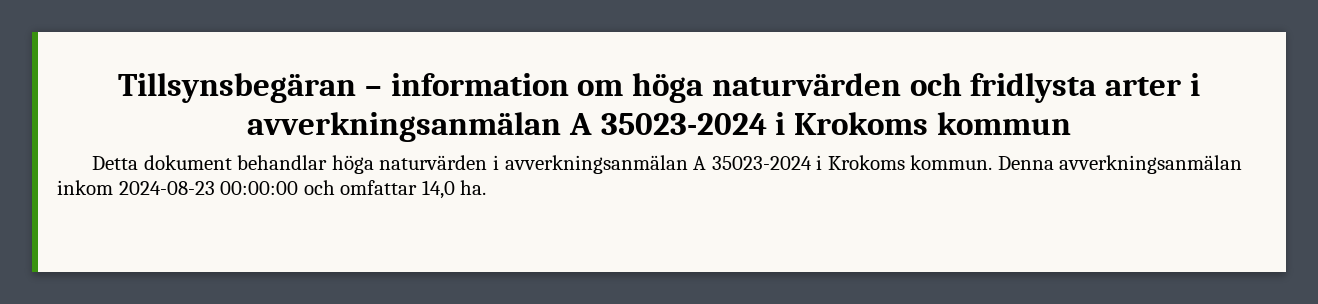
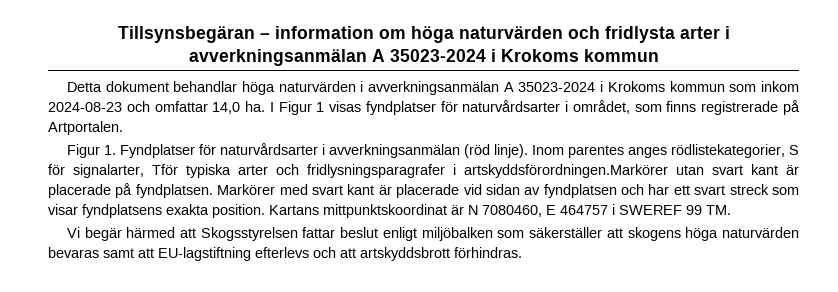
- Detta dokument behandlar höga naturvärden i avverkningsanmälan A 35023-2024 i Krokoms kommun. Denna avverkningsanmälan inkom 2024-08-23 00:00:00 och omfattar 14,0 ha.
+ Detta dokument behandlar höga naturvärden i avverkningsanmälan A 35023-2024 i Krokoms kommun som inkom 2024-08-23 och omfattar 14,0 ha.
+ I Figur 1 visas fyndplatser för naturvårdsarter i området, som finns registrerade på Artportalen.
+ Figur 1. Fyndplatser för naturvårdsarter i avverkningsanmälan (röd linje). Inom parentes anges rödlistekategorier, S för signalarter, Tför typiska arter och fridlysningsparagrafer i artskyddsförordningen.Markörer utan svart kant är placerade på fyndplatsen. Markörer med svart kant är placerade vid sidan av fyndplatsen och har ett svart streck som visar fyndplatsens exakta position. Kartans mittpunktskoordinat är N 7080460, E 464757 i SWEREF 99 TM.
+ Vi begär härmed att Skogsstyrelsen fattar beslut enligt miljöbalken som säkerställer att skogens höga naturvärden bevaras samt att EU-lagstiftning efterlevs och att artskyddsbrott förhindras.

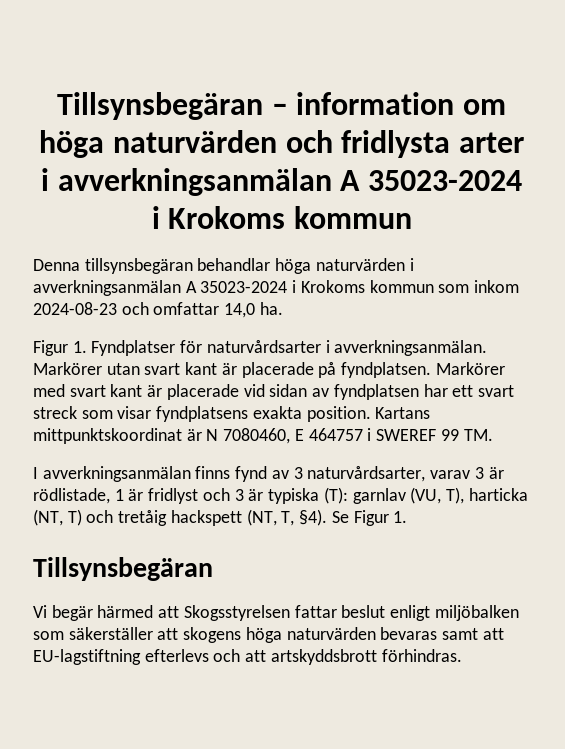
- Detta dokument behandlar höga naturvärden i avverkningsanmälan A 35023-2024 i Krokoms kommun som inkom 2024-08-23 och omfattar 14,0 ha. I Figur 1 visas fyndplatser för naturvårdsarter i området, som finns registrerade på Artportalen.
+ Denna tillsynsbegäran behandlar höga naturvärden i avverkningsanmälan A 35023-2024 i Krokoms kommun som inkom 2024-08-23 och omfattar 14,0 ha.
- Figur 1. Fyndplatser för naturvårdsarter i avverkningsanmälan (röd linje). Inom parentes anges rödlistekategorier, S för signalarter, Tför typiska arter och fridlysningsparagrafer i artskyddsförordningen.Markörer utan svart kant är placerade på fyndplatsen.
+ Figur 1. Fyndplatser för naturvårdsarter i avverkningsanmälan. Markörer utan svart kant är placerade på fyndplatsen.
- Markörer med svart kant är placerade vid sidan av fyndplatsen och har ett svart streck som visar fyndplatsens exakta position.
+ Markörer med svart kant är placerade vid sidan av fyndplatsen har ett svart streck som visar fyndplatsens exakta position.
+ I avverkningsanmälan finns fynd av 3 naturvårdsarter, varav 3 är rödlistade, 1 är fridlyst och 3 är typiska (T): garnlav (VU, T), harticka (NT, T) och tretåig hackspett (NT, T, §4). Se Figur 1.
+ Tillsynsbegäran

